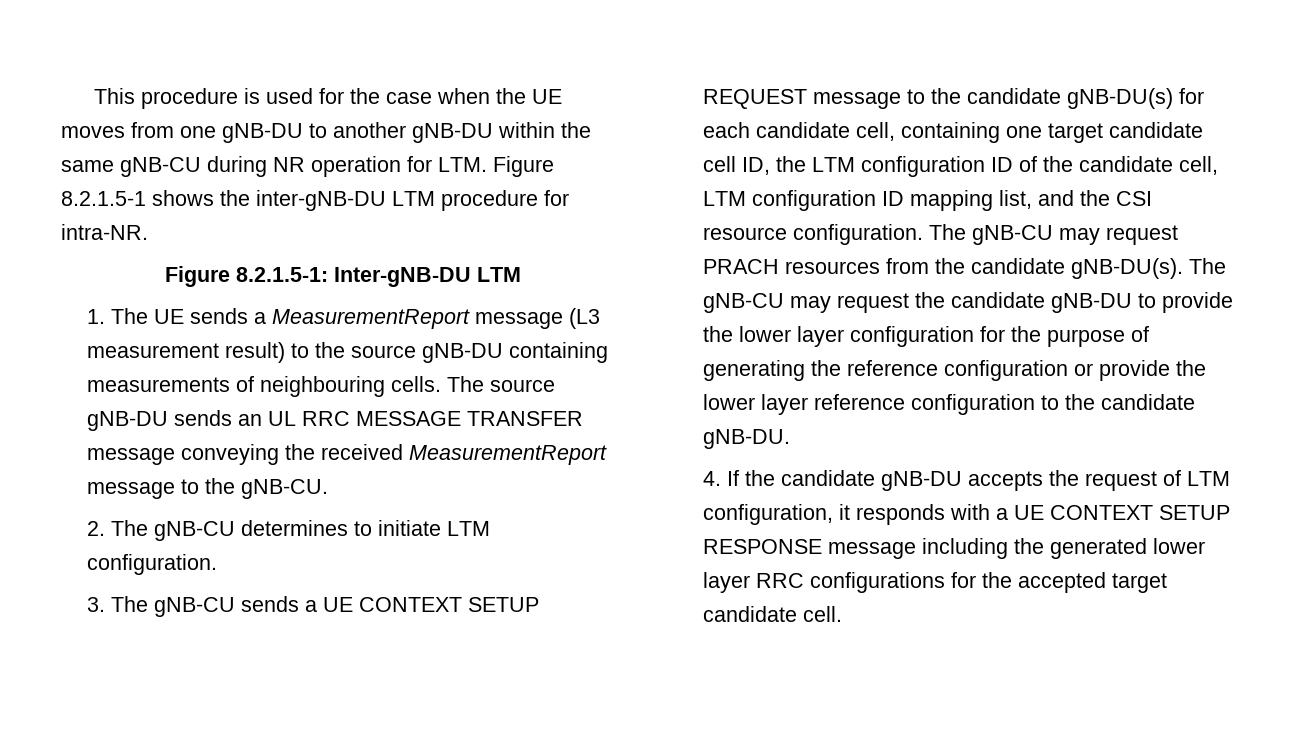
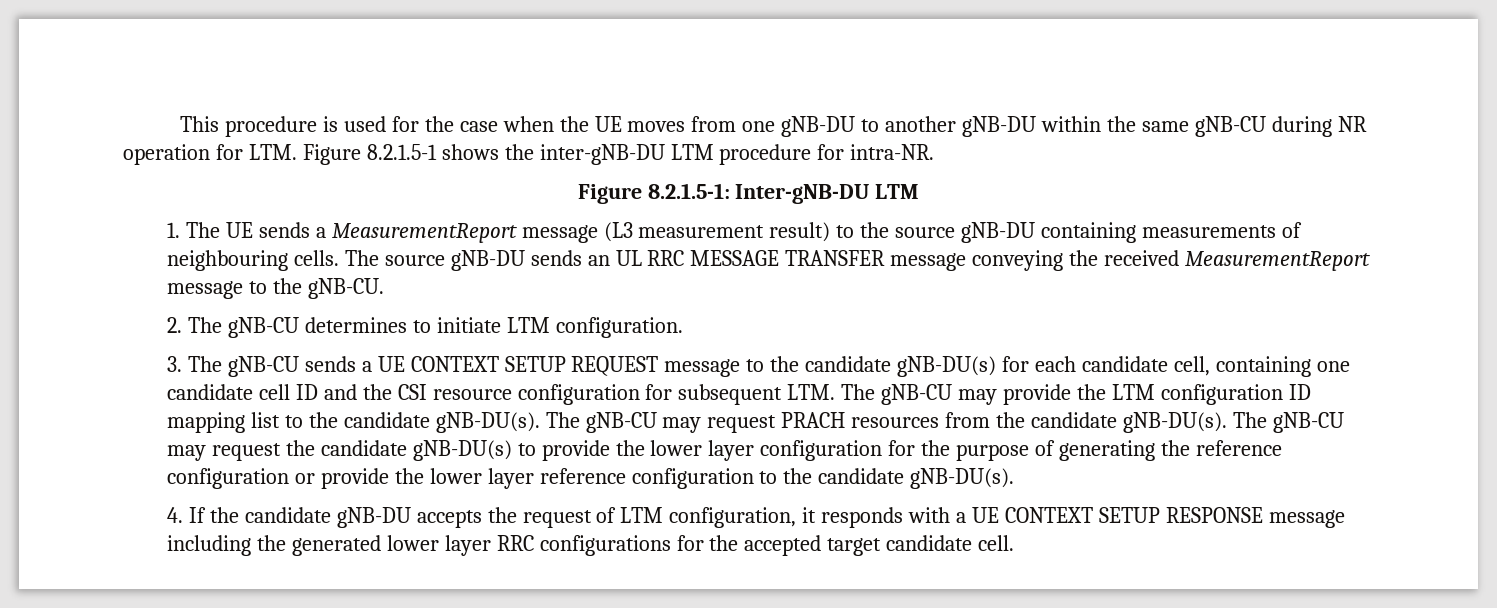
- 3. The gNB-CU sends a UE CONTEXT SETUP REQUEST message to the candidate gNB-DU(s) for each candidate cell, containing one target candidate cell ID, the LTM configuration ID of the candidate cell, LTM configuration ID mapping list, and the CSI resource configuration.
+ 3. The gNB-CU sends a UE CONTEXT SETUP REQUEST message to the candidate gNB-DU(s) for each candidate cell, containing one candidate cell ID and the CSI resource configuration for subsequent LTM. The gNB-CU may provide the LTM configuration ID mapping list to the candidate gNB-DU(s).
- The gNB-CU may request the candidate gNB-DU to provide the lower layer configuration for the purpose of generating the reference configuration or provide the lower layer reference configuration to the candidate gNB-DU.
+ The gNB-CU may request the candidate gNB-DU(s) to provide the lower layer configuration for the purpose of generating the reference configuration or provide the lower layer reference configuration to the candidate gNB-DU(s).

